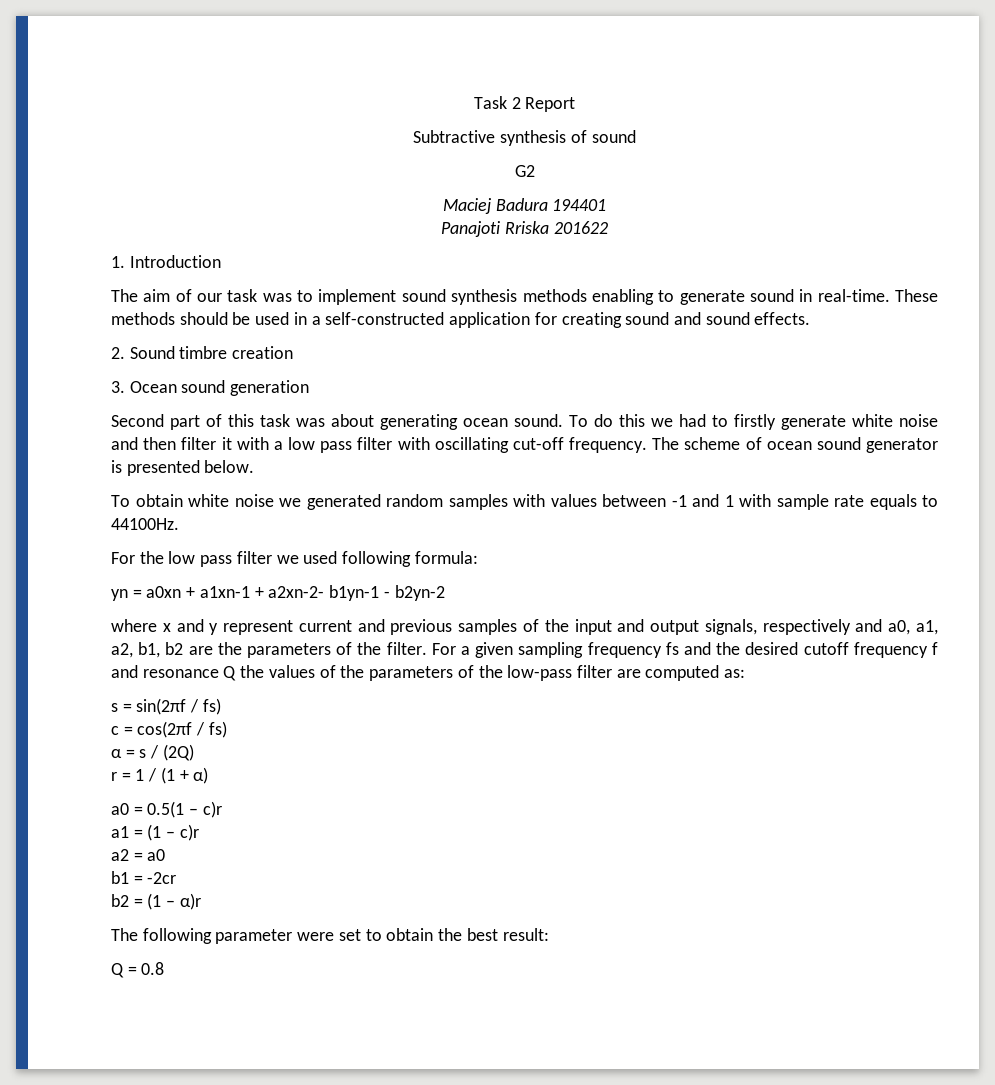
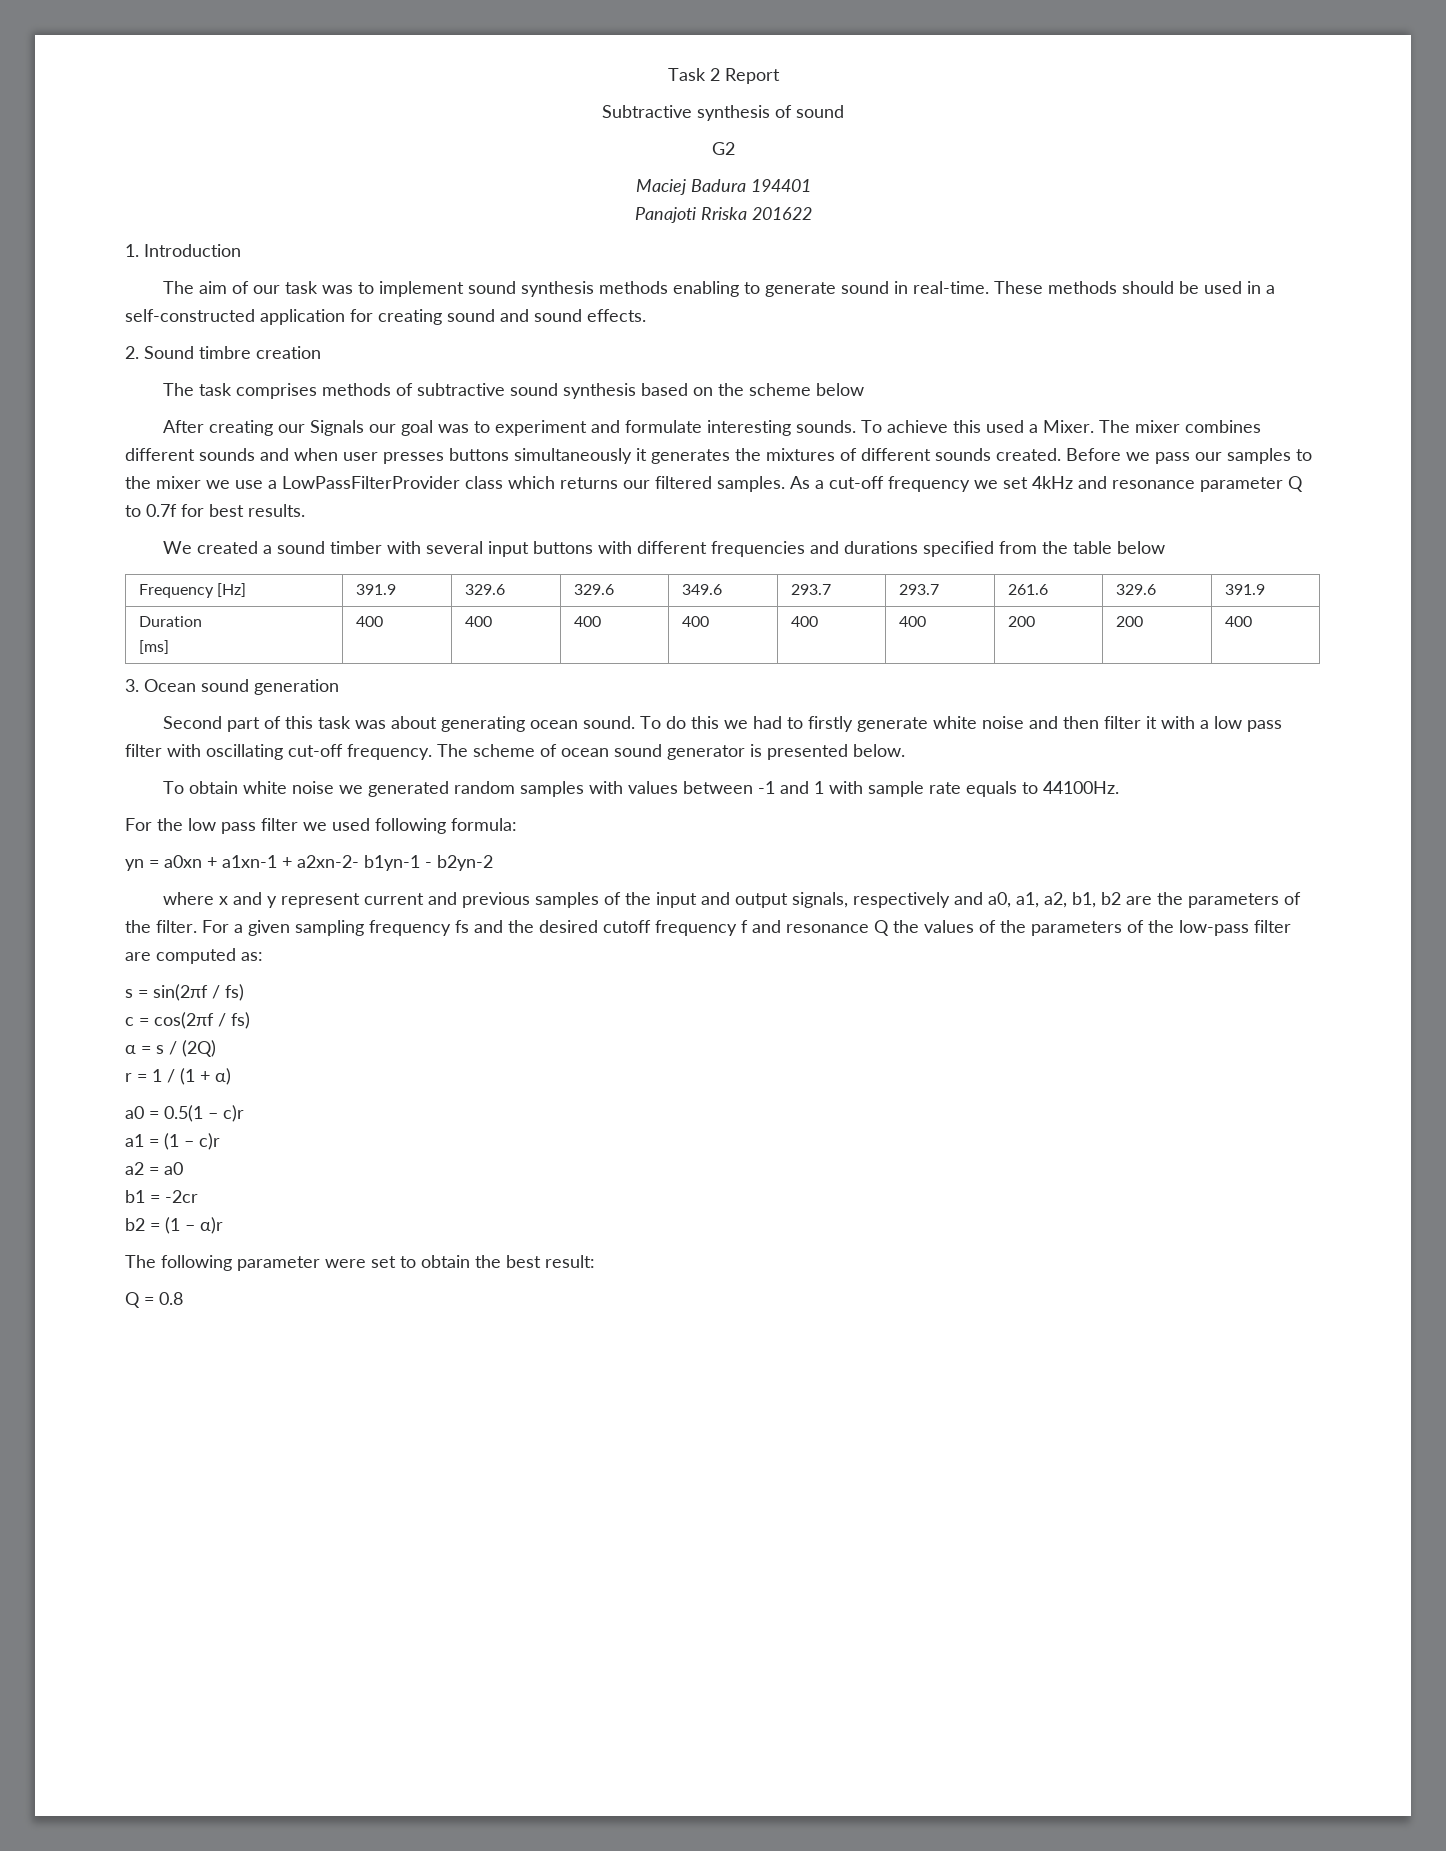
+ The task comprises methods of subtractive sound synthesis based on the scheme below
+ After creating our Signals our goal was to experiment and formulate interesting sounds. To achieve this used a Mixer. The mixer combines different sounds and when user presses buttons simultaneously it generates the mixtures of different sounds created. Before we pass our samples to the mixer we use a LowPassFilterProvider class which returns our filtered samples. As a cut-off frequency we set 4kHz and resonance parameter Q to 0.7f for best results.
+ We created a sound timber with several input buttons with different frequencies and durations specified from the table below
+ Frequency [Hz] | 391.9 | 329.6 | 329.6 | 349.6 | 293.7 | 293.7 | 261.6 | 329.6 | 391.9
+ Duration
+ [ms] | 400 | 400 | 400 | 400 | 400 | 400 | 200 | 200 | 400

